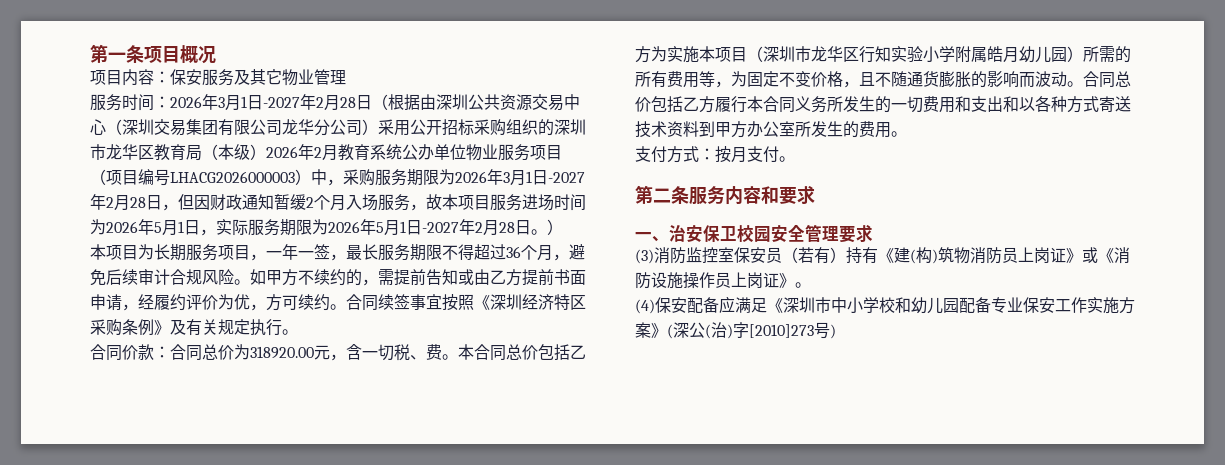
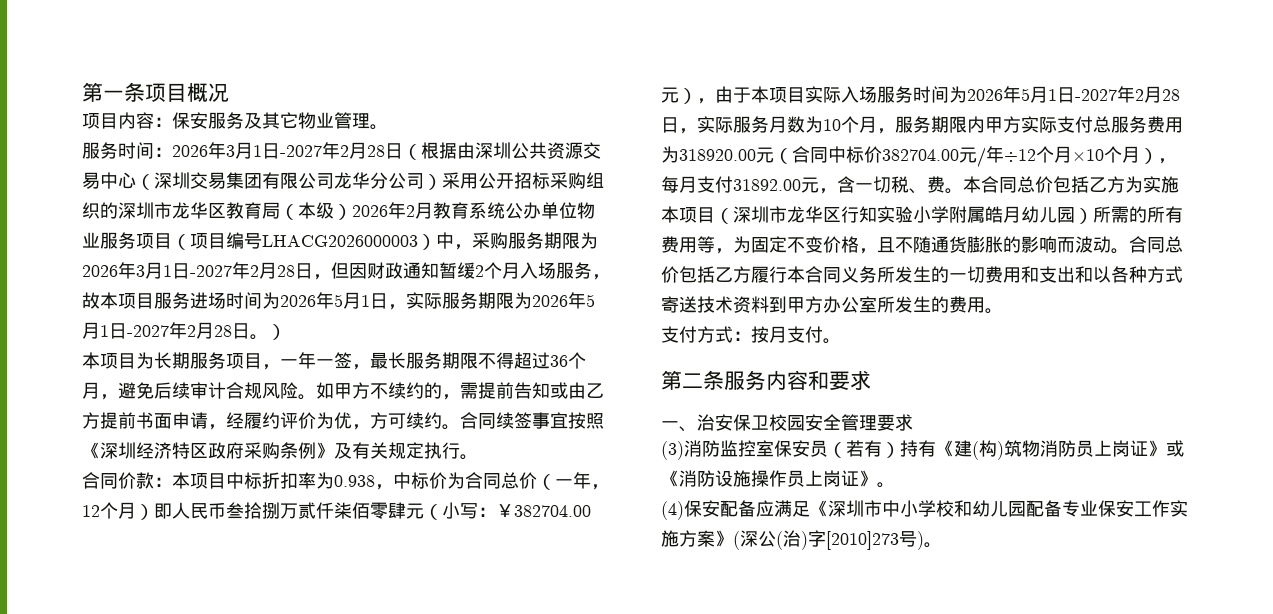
- 项目内容：保安服务及其它物业管理
+ 项目内容：保安服务及其它物业管理。
- 合同续签事宜按照《深圳经济特区采购条例》及有关规定执行。
+ 合同续签事宜按照《深圳经济特区政府采购条例》及有关规定执行。
- 合同价款：合同总价为318920.00元，含一切税、费。
+ 合同价款：本项目中标折扣率为0.938，中标价为合同总价（一年，12个月）即人民币叁拾捌万贰仟柒佰零肆元（小写：￥382704.00元），由于本项目实际入场服务时间为2026年5月1日-2027年2月28日，实际服务月数为10个月，服务期限内甲方实际支付总服务费用为318920.00元（合同中标价382704.00元/年÷12个月×10个月），每月支付31892.00元，含一切税、费。
- (4)保安配备应满足《深圳市中小学校和幼儿园配备专业保安工作实施方案》(深公(治)字[2010]273号)
+ (4)保安配备应满足《深圳市中小学校和幼儿园配备专业保安工作实施方案》(深公(治)字[2010]273号)。

